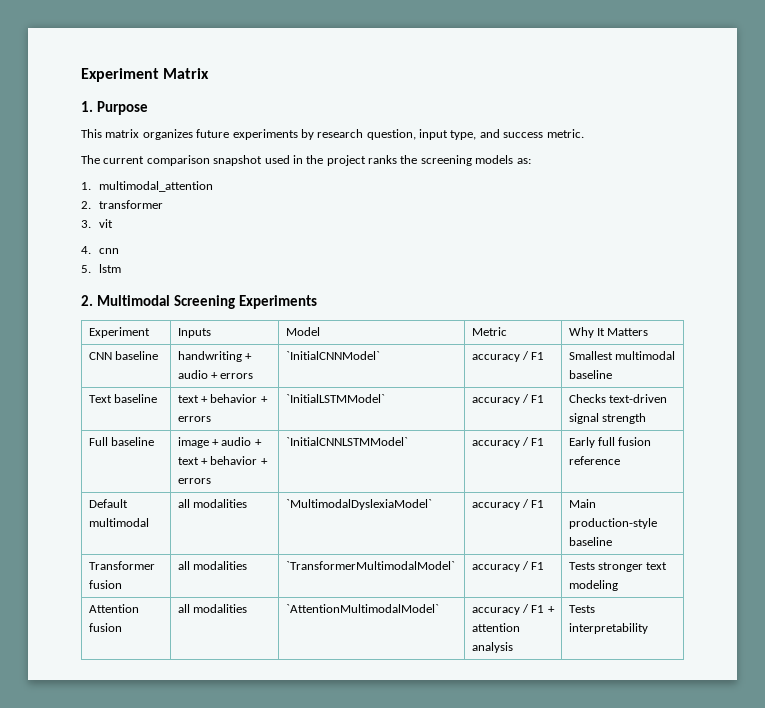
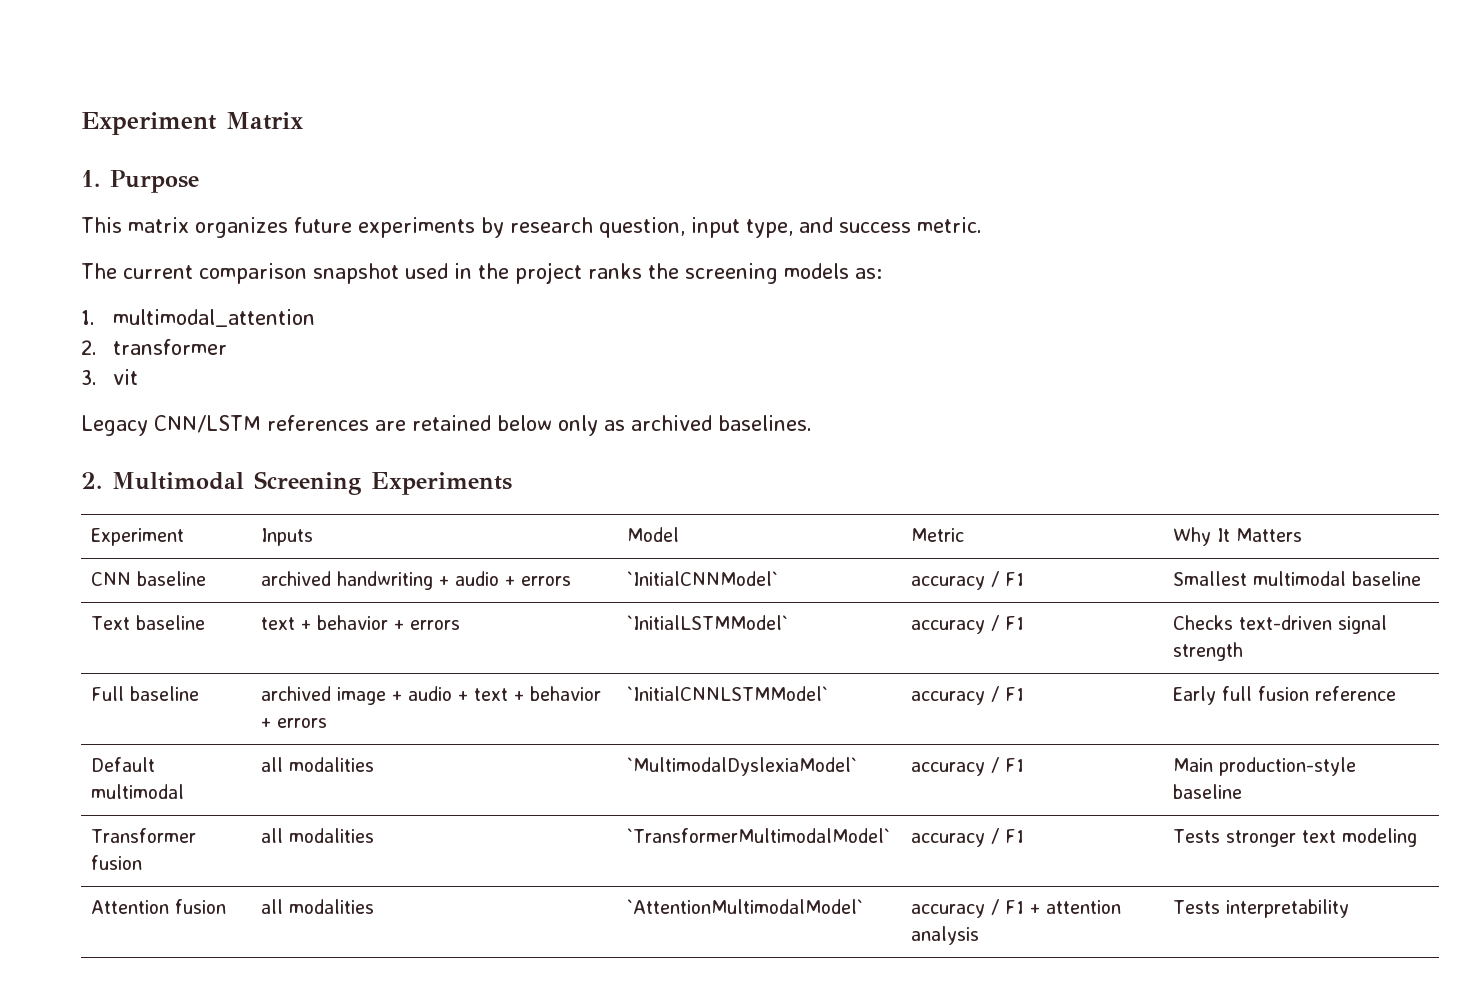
- 4. cnn
- 5. lstm
+ Legacy CNN/LSTM references are retained below only as archived baselines.
- CNN baseline | handwriting + audio + errors | `InitialCNNModel` | accuracy / F1 | Smallest multimodal baseline
+ CNN baseline | archived handwriting + audio + errors | `InitialCNNModel` | accuracy / F1 | Smallest multimodal baseline
- Full baseline | image + audio + text + behavior + errors | `InitialCNNLSTMModel` | accuracy / F1 | Early full fusion reference
+ Full baseline | archived image + audio + text + behavior + errors | `InitialCNNLSTMModel` | accuracy / F1 | Early full fusion reference

